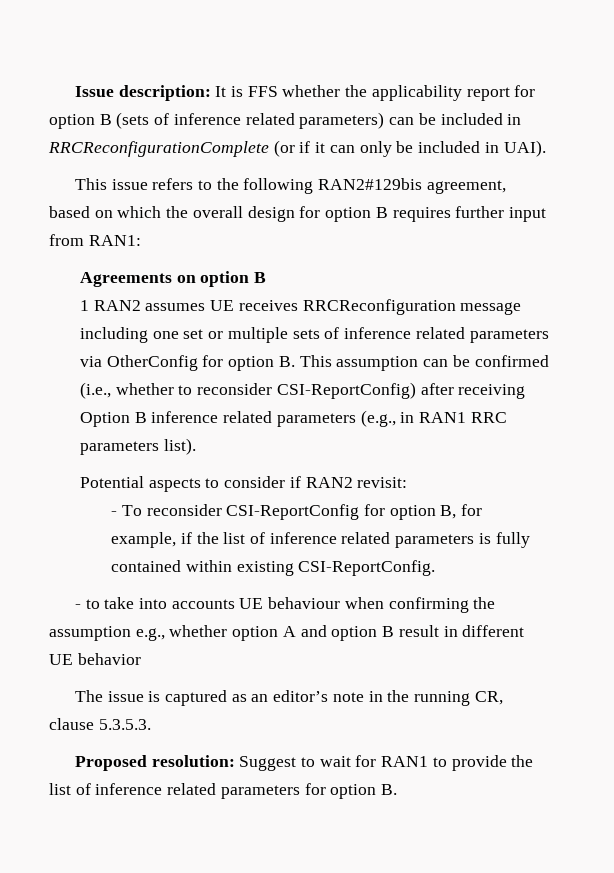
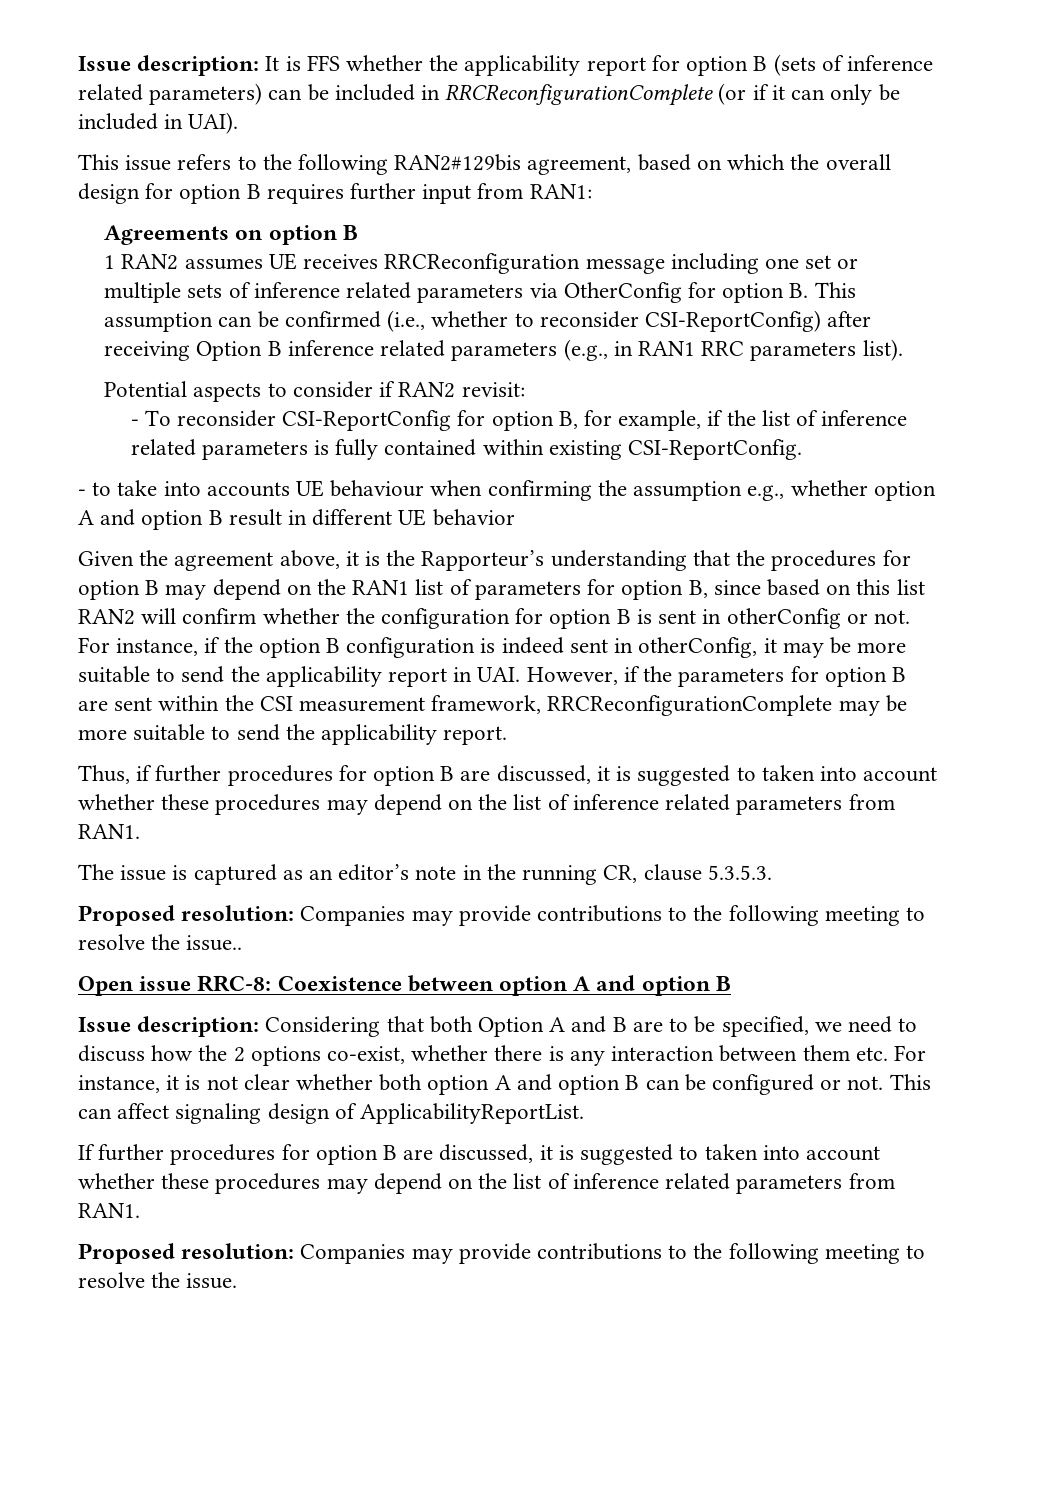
+ Given the agreement above, it is the Rapporteur’s understanding that the procedures for option B may depend on the RAN1 list of parameters for option B, since based on this list RAN2 will confirm whether the configuration for option B is sent in otherConfig or not. For instance, if the option B configuration is indeed sent in otherConfig, it may be more suitable to send the applicability report in UAI. However, if the parameters for option B are sent within the CSI measurement framework, RRCReconfigurationComplete may be more suitable to send the applicability report.
+ Thus, if further procedures for option B are discussed, it is suggested to taken into account whether these procedures may depend on the list of inference related parameters from RAN1.
- Proposed resolution: Suggest to wait for RAN1 to provide the list of inference related parameters for option B.
+ Proposed resolution: Companies may provide contributions to the following meeting to resolve the issue..
+ Open issue RRC-8: Coexistence between option A and option B
+ Issue description: Considering that both Option A and B are to be specified, we need to discuss how the 2 options co-exist, whether there is any interaction between them etc. For instance, it is not clear whether both option A and option B can be configured or not. This can affect signaling design of ApplicabilityReportList.
+ If further procedures for option B are discussed, it is suggested to taken into account whether these procedures may depend on the list of inference related parameters from RAN1.
+ Proposed resolution: Companies may provide contributions to the following meeting to resolve the issue.

